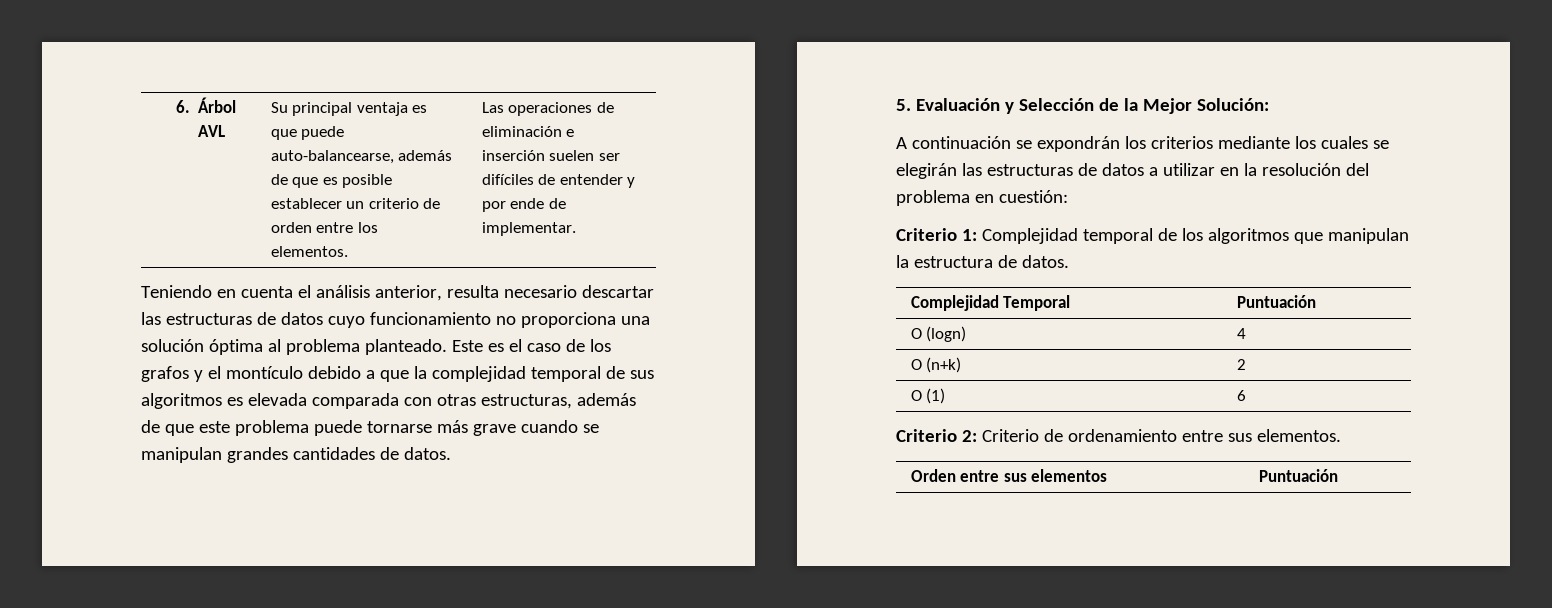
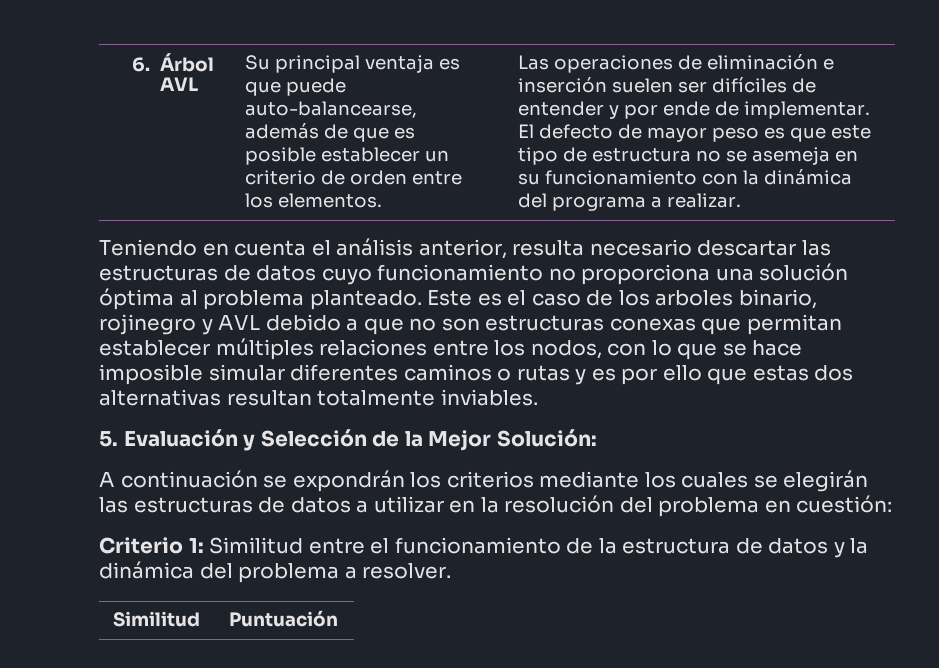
+ El defecto de mayor peso es que este tipo de estructura no se asemeja en su funcionamiento con la dinámica del programa a realizar.
- Este es el caso de los grafos y el montículo debido a que la complejidad temporal de sus algoritmos es elevada comparada con otras estructuras, además de que este problema puede tornarse más grave cuando se manipulan grandes cantidades de datos.
+ Este es el caso de los arboles binario, rojinegro y AVL debido a que no son estructuras conexas que permitan establecer múltiples relaciones entre los nodos, con lo que se hace imposible simular diferentes caminos o rutas y es por ello que estas dos alternativas resultan totalmente inviables.
- Criterio 1: Complejidad temporal de los algoritmos que manipulan la estructura de datos.
- Complejidad Temporal | Puntuación
- O (logn) | 4
- O (n+k) | 2
- O (1) | 6
- Criterio 2: Criterio de ordenamiento entre sus elementos.
- Orden entre sus elementos | Puntuación
+ Criterio 1: Similitud entre el funcionamiento de la estructura de datos y la dinámica del problema a resolver.
+ Similitud | Puntuación

